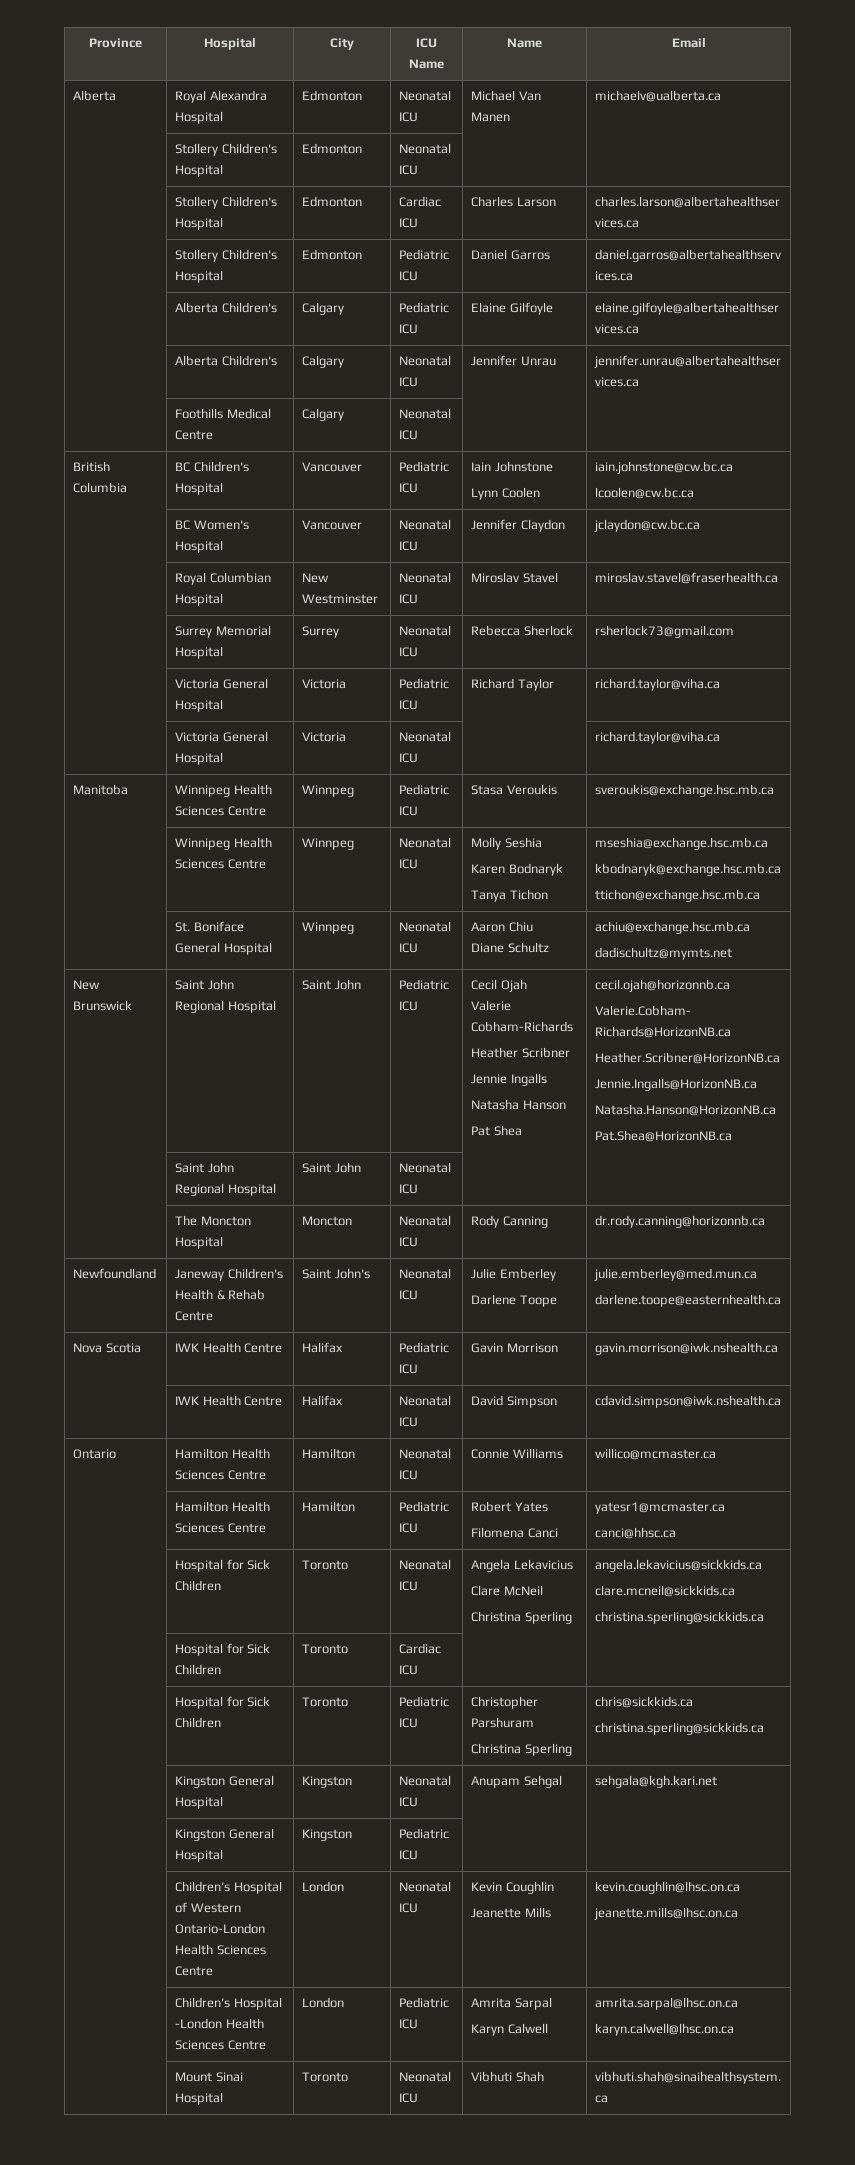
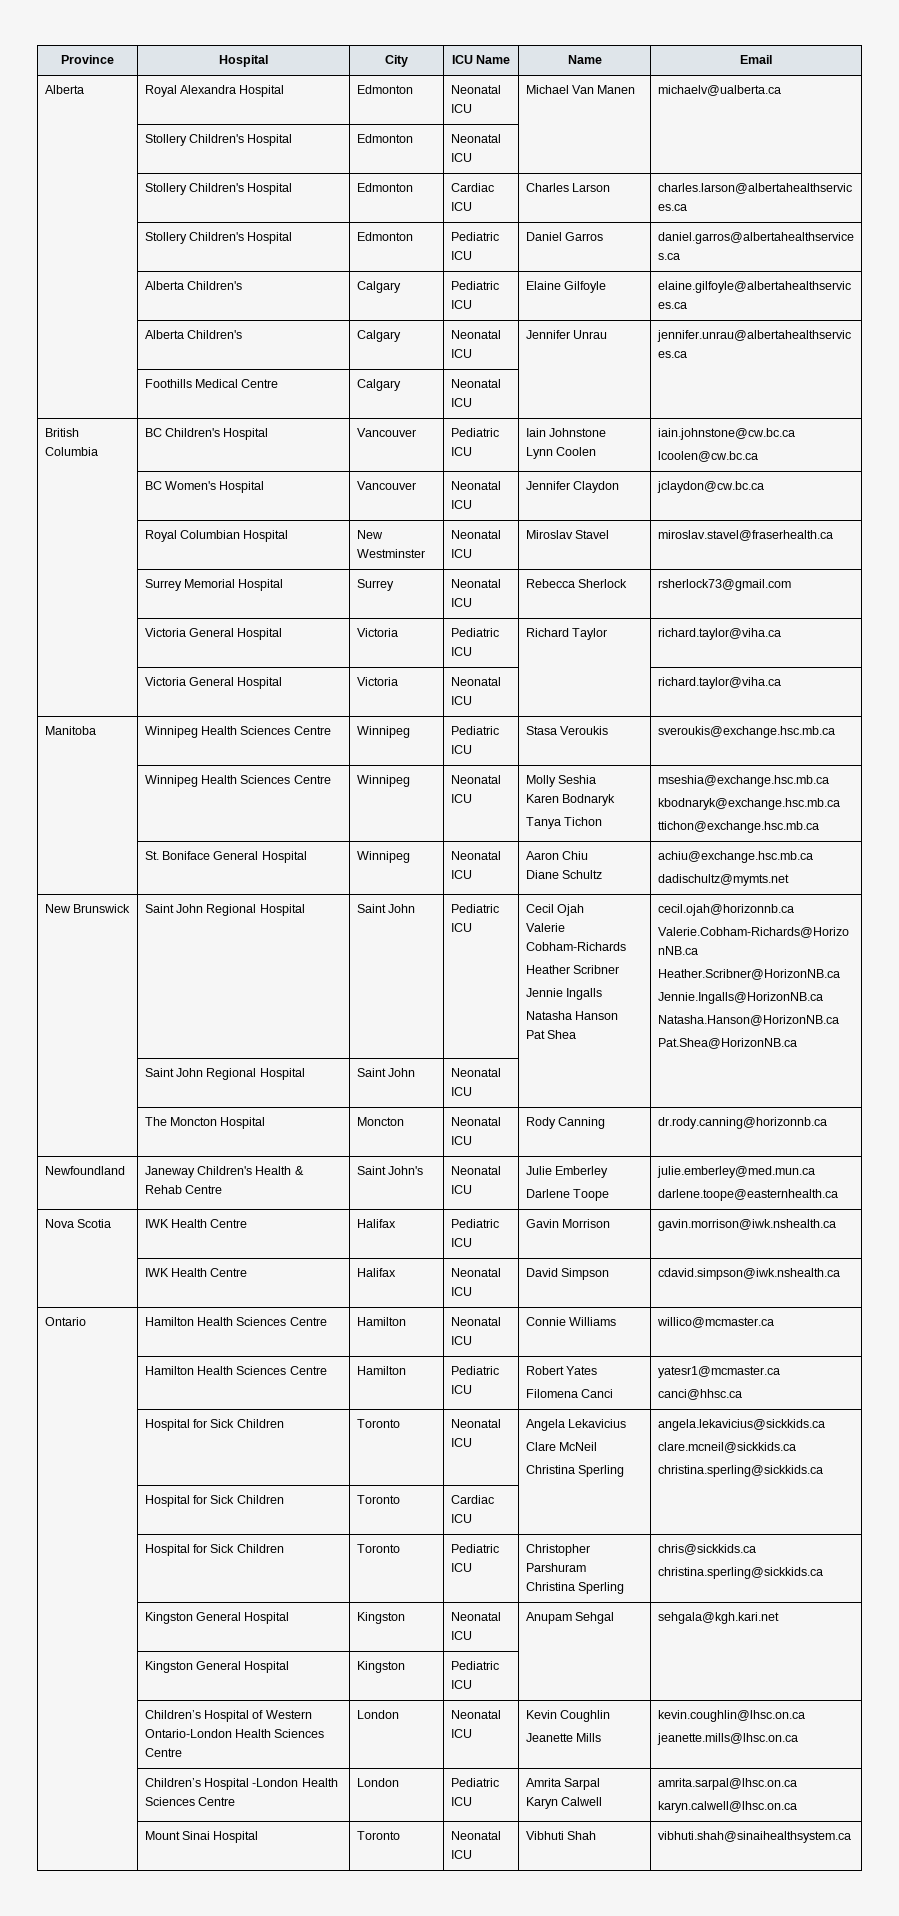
- Manitoba | Winnipeg Health Sciences Centre | Winnpeg | Pediatric ICU | Stasa Veroukis | sveroukis@exchange.hsc.mb.ca
+ Manitoba | Winnipeg Health Sciences Centre | Winnipeg | Pediatric ICU | Stasa Veroukis | sveroukis@exchange.hsc.mb.ca
- | Winnipeg Health Sciences Centre | Winnpeg | Neonatal ICU | Molly Seshia
+ | Winnipeg Health Sciences Centre | Winnipeg | Neonatal ICU | Molly Seshia
- | St. Boniface General Hospital | Winnpeg | Neonatal ICU | Aaron Chiu
+ | St. Boniface General Hospital | Winnipeg | Neonatal ICU | Aaron Chiu

